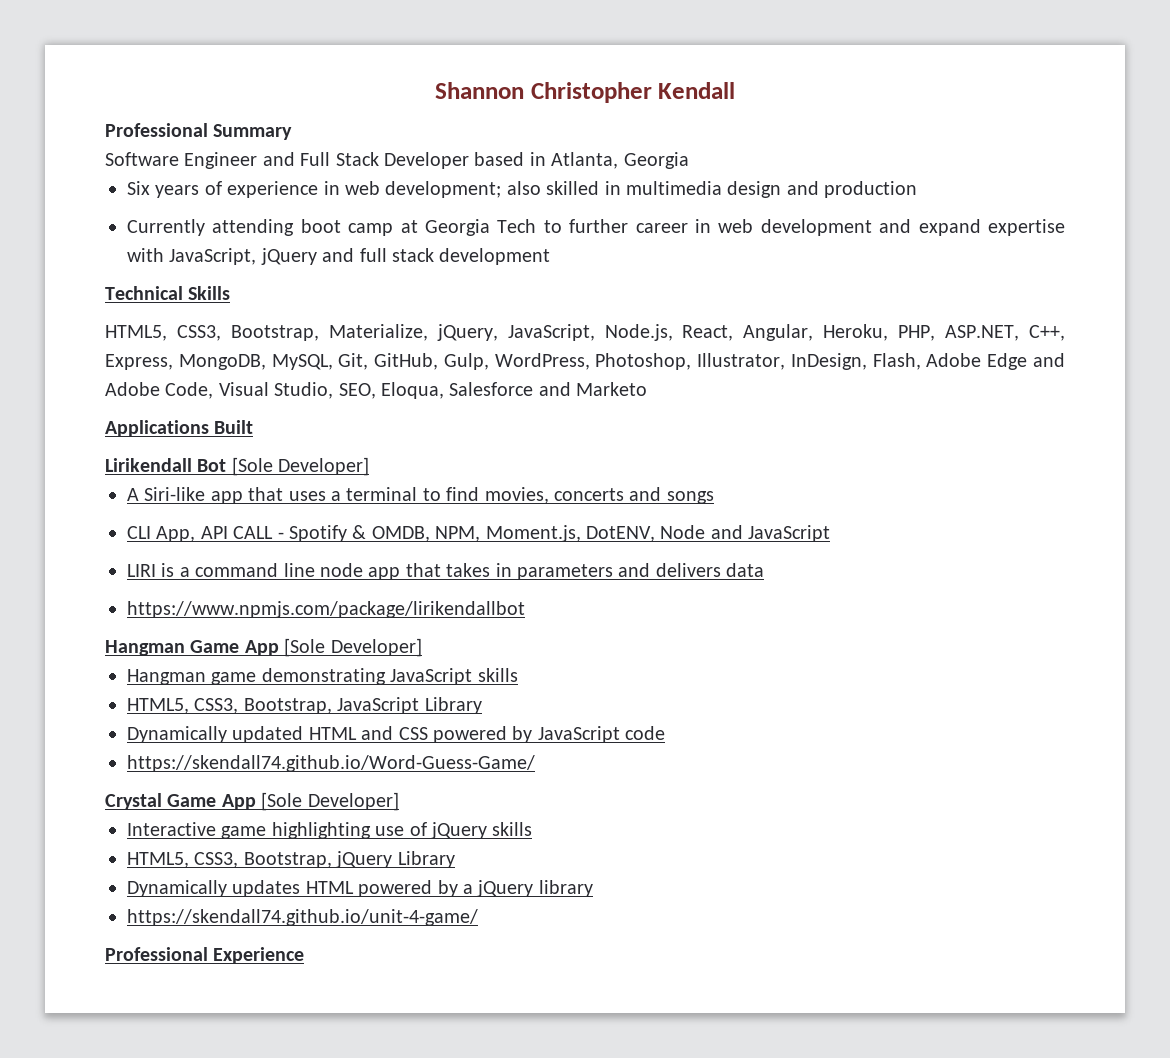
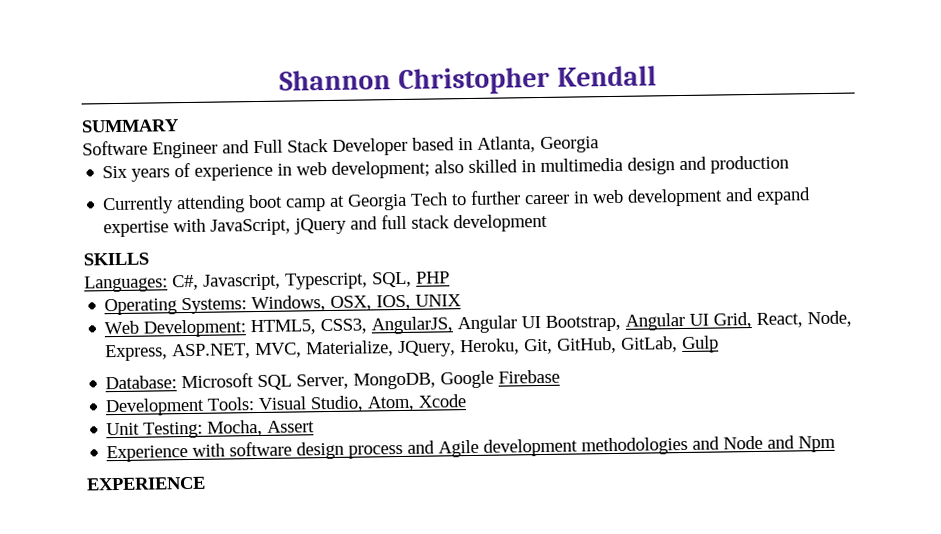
- Professional Summary
+ SUMMARY
- Technical Skills
- HTML5, CSS3, Bootstrap, Materialize, jQuery, JavaScript, Node.js, React, Angular, Heroku, PHP, ASP.NET, C++, Express, MongoDB, MySQL, Git, GitHub, Gulp, WordPress, Photoshop, Illustrator, InDesign, Flash, Adobe Edge and Adobe Code, Visual Studio, SEO, Eloqua, Salesforce and Marketo
- Applications Built
- Lirikendall Bot [Sole Developer]
- A Siri-like app that uses a terminal to find movies, concerts and songs
- CLI App, API CALL - Spotify & OMDB, NPM, Moment.js, DotENV, Node and JavaScript
- LIRI is a command line node app that takes in parameters and delivers data
- https://www.npmjs.com/package/lirikendallbot
- Hangman Game App [Sole Developer]
- Hangman game demonstrating JavaScript skills
- HTML5, CSS3, Bootstrap, JavaScript Library
- Dynamically updated HTML and CSS powered by JavaScript code
- https://skendall74.github.io/Word-Guess-Game/
- Crystal Game App [Sole Developer]
- Interactive game highlighting use of jQuery skills
- HTML5, CSS3, Bootstrap, jQuery Library
- Dynamically updates HTML powered by a jQuery library
- https://skendall74.github.io/unit-4-game/
- Professional Experience
+ SKILLS
+ Languages: C#, Javascript, Typescript, SQL, PHP
+ Operating Systems: Windows, OSX, IOS, UNIX
+ Web Development: HTML5, CSS3, AngularJS, Angular UI Bootstrap, Angular UI Grid, React, Node, Express, ASP.NET, MVC, Materialize, JQuery, Heroku, Git, GitHub, GitLab, Gulp
+ Database: Microsoft SQL Server, MongoDB, Google Firebase
+ Development Tools: Visual Studio, Atom, Xcode
+ Unit Testing: Mocha, Assert
+ Experience with software design process and Agile development methodologies and Node and Npm
+ EXPERIENCE

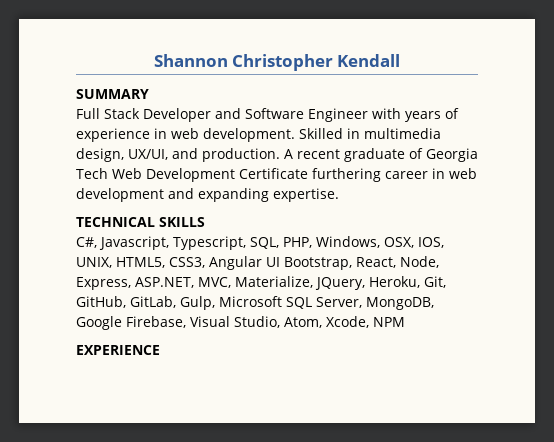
- Software Engineer and Full Stack Developer based in Atlanta, Georgia
- Six years of experience in web development; also skilled in multimedia design and production
- Currently attending boot camp at Georgia Tech to further career in web development and expand expertise with JavaScript, jQuery and full stack development
- SKILLS
+ Full Stack Developer and Software Engineer with years of experience in web development. Skilled in multimedia design, UX/UI, and production. A recent graduate of Georgia Tech Web Development Certificate furthering career in web development and expanding expertise.
+ TECHNICAL SKILLS
- Languages: C#, Javascript, Typescript, SQL, PHP
- Operating Systems: Windows, OSX, IOS, UNIX
- Web Development: HTML5, CSS3, AngularJS, Angular UI Bootstrap, Angular UI Grid, React, Node, Express, ASP.NET, MVC, Materialize, JQuery, Heroku, Git, GitHub, GitLab, Gulp
- Database: Microsoft SQL Server, MongoDB, Google Firebase
- Development Tools: Visual Studio, Atom, Xcode
- Unit Testing: Mocha, Assert
- Experience with software design process and Agile development methodologies and Node and Npm
+ C#, Javascript, Typescript, SQL, PHP, Windows, OSX, IOS, UNIX, HTML5, CSS3, Angular UI Bootstrap, React, Node, Express, ASP.NET, MVC, Materialize, JQuery, Heroku, Git, GitHub, GitLab, Gulp, Microsoft SQL Server, MongoDB, Google Firebase, Visual Studio, Atom, Xcode, NPM

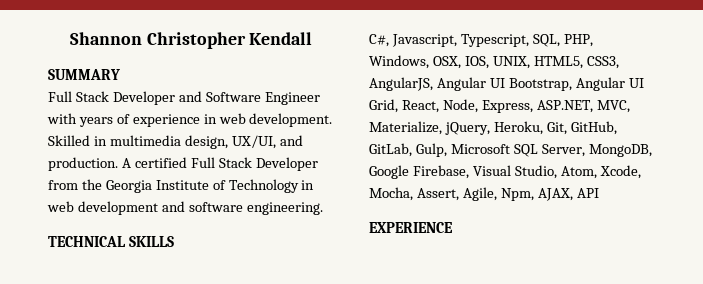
- A recent graduate of Georgia Tech Web Development Certificate furthering career in web development and expanding expertise.
+ A certified Full Stack Developer from the Georgia Institute of Technology in web development and software engineering.
- C#, Javascript, Typescript, SQL, PHP, Windows, OSX, IOS, UNIX, HTML5, CSS3, Angular UI Bootstrap, React, Node, Express, ASP.NET, MVC, Materialize, JQuery, Heroku, Git, GitHub, GitLab, Gulp, Microsoft SQL Server, MongoDB, Google Firebase, Visual Studio, Atom, Xcode, NPM
+ C#, Javascript, Typescript, SQL, PHP, Windows, OSX, IOS, UNIX, HTML5, CSS3, AngularJS, Angular UI Bootstrap, Angular UI Grid, React, Node, Express, ASP.NET, MVC, Materialize, jQuery, Heroku, Git, GitHub, GitLab, Gulp, Microsoft SQL Server, MongoDB, Google Firebase, Visual Studio, Atom, Xcode, Mocha, Assert, Agile, Npm, AJAX, API

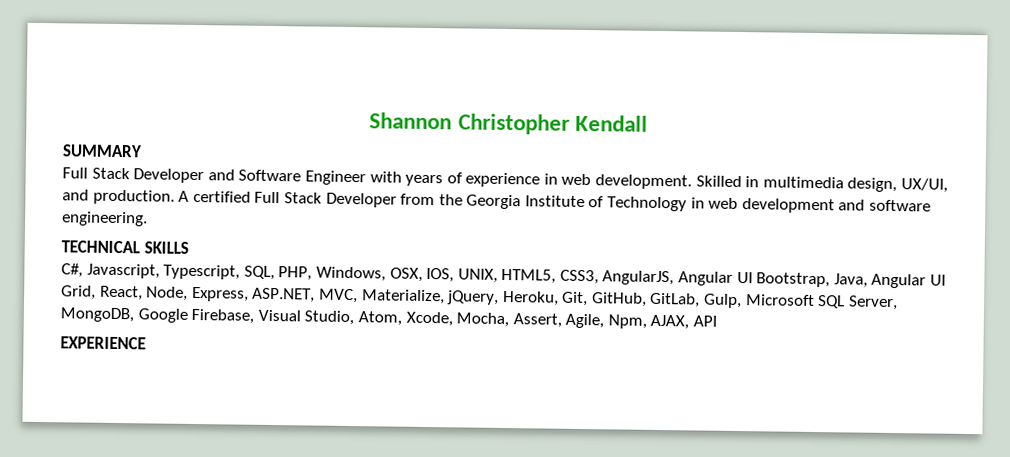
- C#, Javascript, Typescript, SQL, PHP, Windows, OSX, IOS, UNIX, HTML5, CSS3, AngularJS, Angular UI Bootstrap, Angular UI Grid, React, Node, Express, ASP.NET, MVC, Materialize, jQuery, Heroku, Git, GitHub, GitLab, Gulp, Microsoft SQL Server, MongoDB, Google Firebase, Visual Studio, Atom, Xcode, Mocha, Assert, Agile, Npm, AJAX, API
+ C#, Javascript, Typescript, SQL, PHP, Windows, OSX, IOS, UNIX, HTML5, CSS3, AngularJS, Angular UI Bootstrap, Java, Angular UI Grid, React, Node, Express, ASP.NET, MVC, Materialize, jQuery, Heroku, Git, GitHub, GitLab, Gulp, Microsoft SQL Server, MongoDB, Google Firebase, Visual Studio, Atom, Xcode, Mocha, Assert, Agile, Npm, AJAX, API

